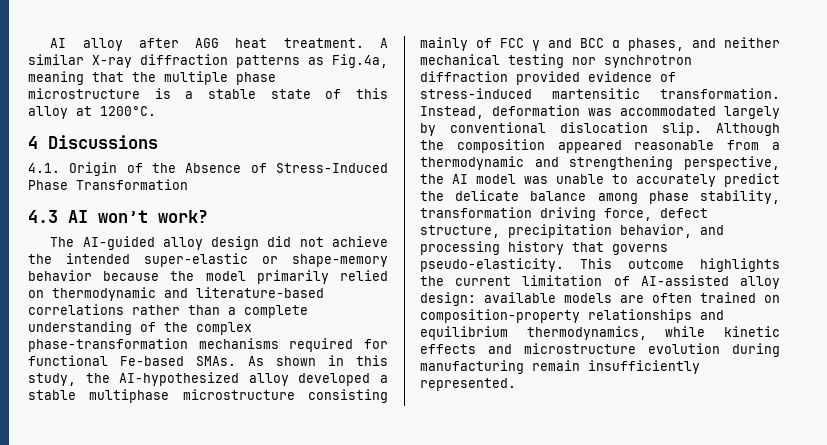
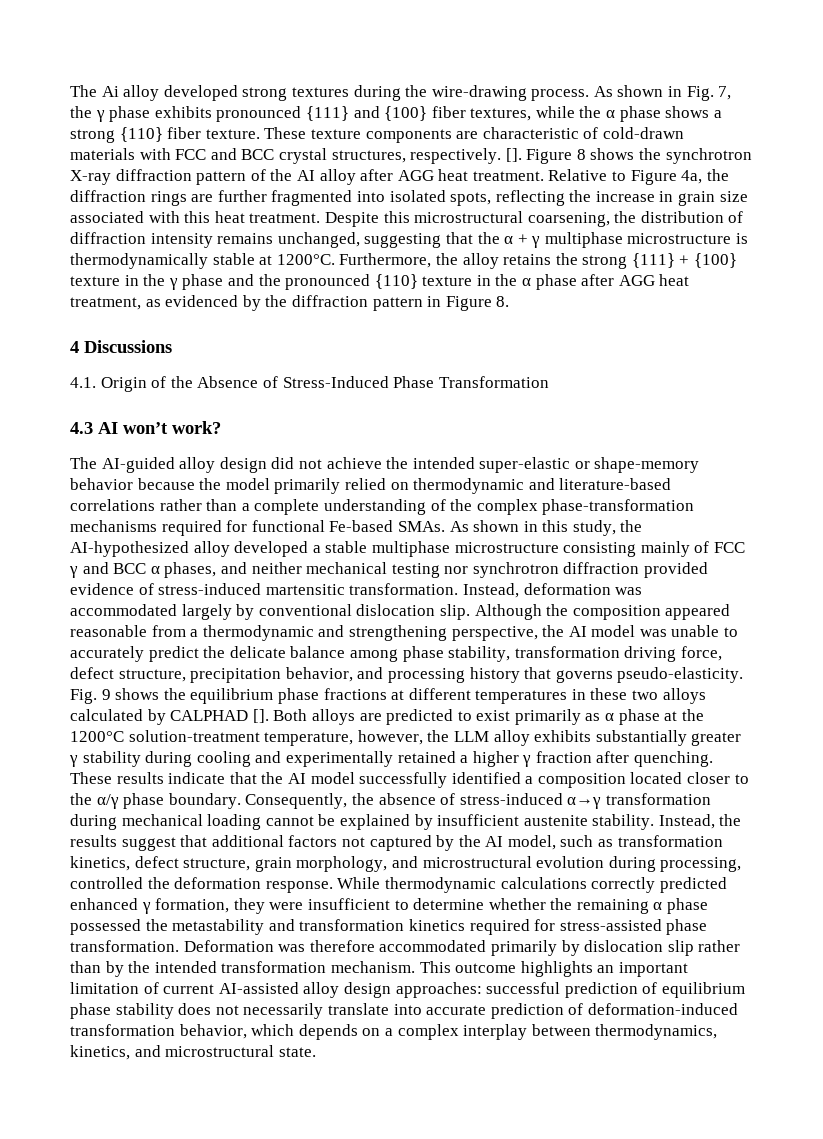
- AI alloy after AGG heat treatment.
+ The Ai alloy developed strong textures during the wire-drawing process. As shown in Fig. 7, the γ phase exhibits pronounced {111} and {100} fiber textures, while the α phase shows a strong {110} fiber texture. These texture components are characteristic of cold-drawn materials with FCC and BCC crystal structures, respectively. []. Figure 8 shows the synchrotron X-ray diffraction pattern of the AI alloy after AGG heat treatment.
- A similar X-ray diffraction patterns as Fig.4a, meaning that the multiple phase microstructure is a stable state of this alloy at 1200°C.
+ Relative to Figure 4a, the diffraction rings are further fragmented into isolated spots, reflecting the increase in grain size associated with this heat treatment. Despite this microstructural coarsening, the distribution of diffraction intensity remains unchanged, suggesting that the α + γ multiphase microstructure is thermodynamically stable at 1200°C. Furthermore, the alloy retains the strong {111} + {100} texture in the γ phase and the pronounced {110} texture in the α phase after AGG heat treatment, as evidenced by the diffraction pattern in Figure 8.
+ Fig. 9 shows the equilibrium phase fractions at different temperatures in these two alloys calculated by CALPHAD []. Both alloys are predicted to exist primarily as α phase at the 1200°C solution-treatment temperature, however, the LLM alloy exhibits substantially greater γ stability during cooling and experimentally retained a higher γ fraction after quenching. These results indicate that the AI model successfully identified a composition located closer to the α/γ phase boundary. Consequently, the absence of stress-induced α→γ transformation during mechanical loading cannot be explained by insufficient austenite stability. Instead, the results suggest that additional factors not captured by the AI model, such as transformation kinetics, defect structure, grain morphology, and microstructural evolution during processing, controlled the deformation response. While thermodynamic calculations correctly predicted enhanced γ formation, they were insufficient to determine whether the remaining α phase possessed the metastability and transformation kinetics required for stress-assisted phase transformation. Deformation was therefore accommodated primarily by dislocation slip rather than by the intended transformation mechanism.
- This outcome highlights the current limitation of AI-assisted alloy design: available models are often trained on composition-property relationships and equilibrium thermodynamics, while kinetic effects and microstructure evolution during manufacturing remain insufficiently represented.
+ This outcome highlights an important limitation of current AI-assisted alloy design approaches: successful prediction of equilibrium phase stability does not necessarily translate into accurate prediction of deformation-induced transformation behavior, which depends on a complex interplay between thermodynamics, kinetics, and microstructural state.

